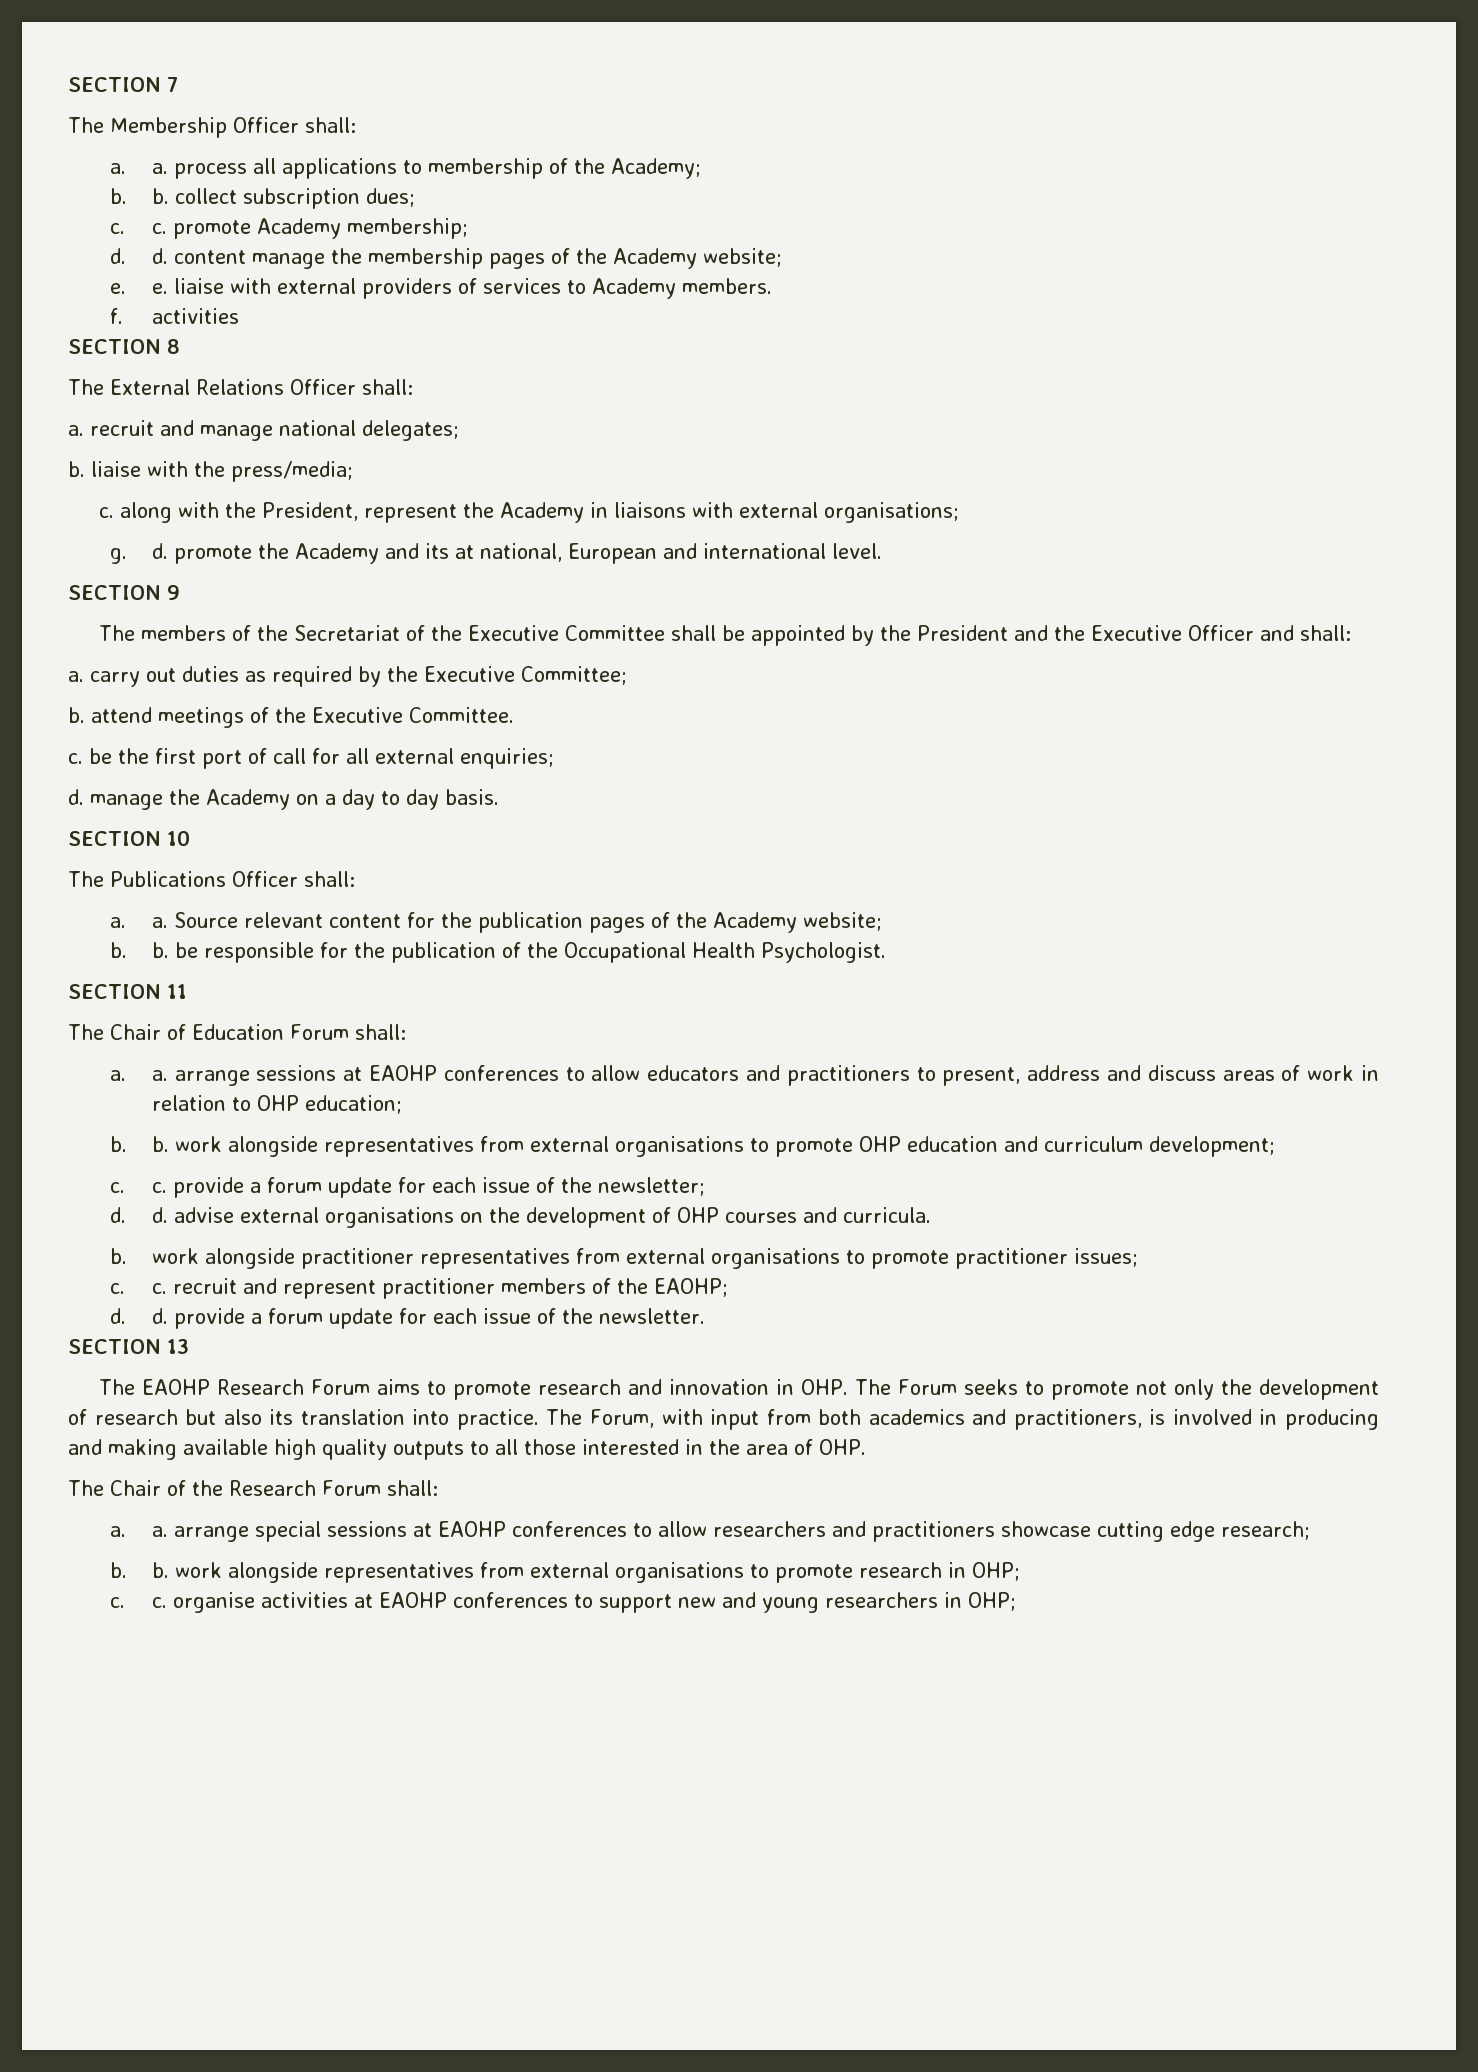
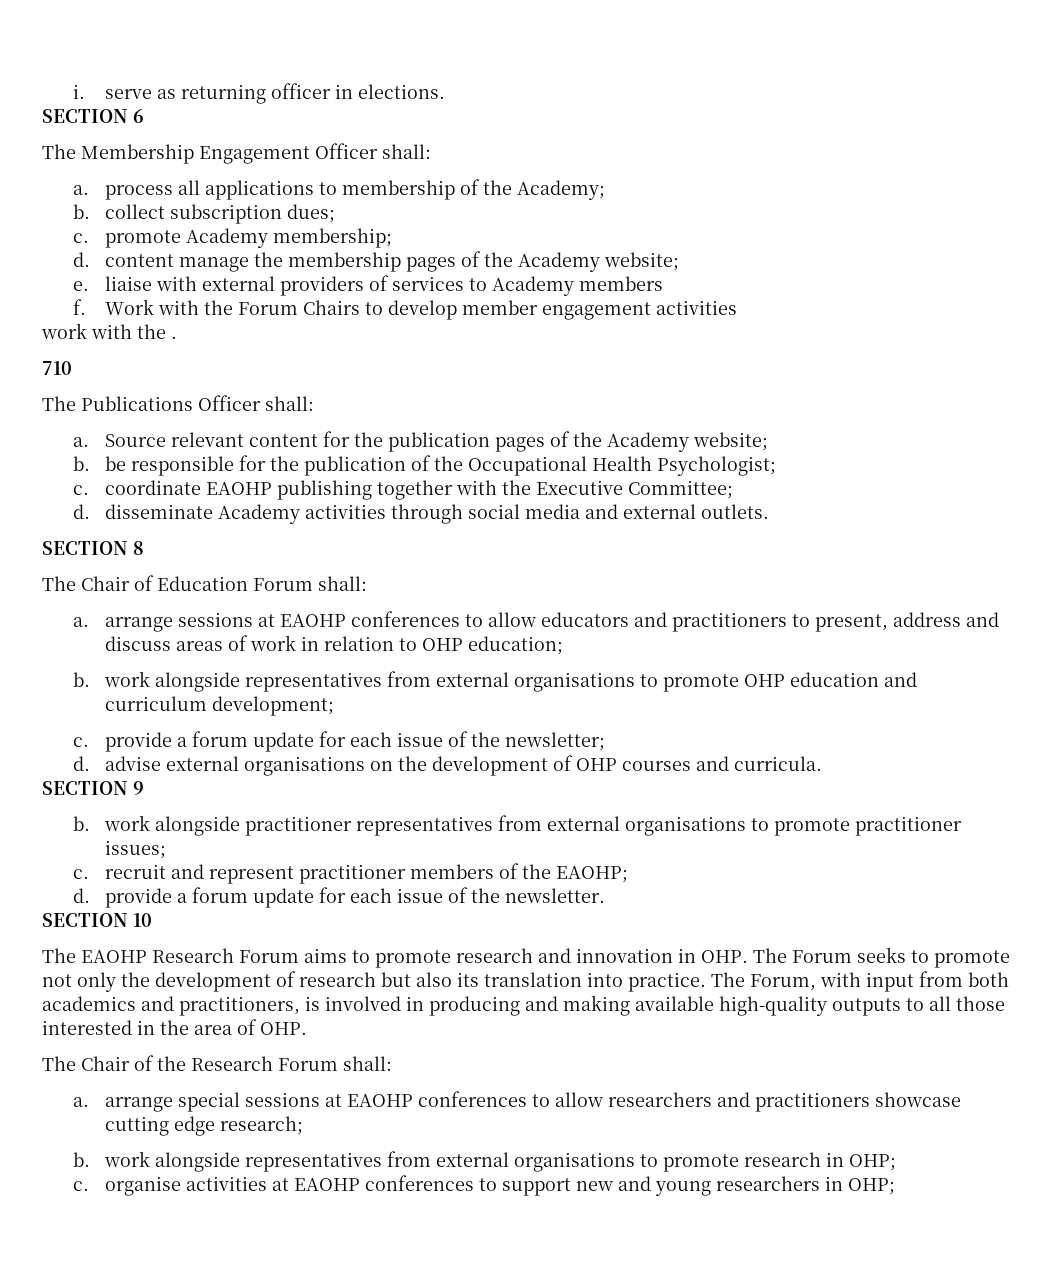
- SECTION 7
+ i. serve as returning officer in elections.
+ SECTION 6
- The Membership Officer shall:
- a. a. process all applications to membership of the Academy;
+ The Membership Engagement Officer shall:
+ a. process all applications to membership of the Academy;
- b. b. collect subscription dues;
+ b. collect subscription dues;
- c. c. promote Academy membership;
+ c. promote Academy membership;
- d. d. content manage the membership pages of the Academy website;
+ d. content manage the membership pages of the Academy website;
- e. e. liaise with external providers of services to Academy members.
+ e. liaise with external providers of services to Academy members
- f. activities
- SECTION 8
- The External Relations Officer shall:
- a. recruit and manage national delegates;
- b. liaise with the press/media;
- c. along with the President, represent the Academy in liaisons with external organisations;
- g. d. promote the Academy and its at national, European and international level.
- SECTION 9
- The members of the Secretariat of the Executive Committee shall be appointed by the President and the Executive Officer and shall:
- a. carry out duties as required by the Executive Committee;
- b. attend meetings of the Executive Committee.
- c. be the first port of call for all external enquiries;
- d. manage the Academy on a day to day basis.
- SECTION 10
+ f. Work with the Forum Chairs to develop member engagement activities
+ work with the .
+ 710
  The Publications Officer shall:
- a. a.
+ a.
- b. b. be responsible for the publication of the Occupational Health Psychologist.
- SECTION 11
+ b. be responsible for the publication of the Occupational Health Psychologist;
+ c. coordinate EAOHP publishing together with the Executive Committee;
+ d. disseminate Academy activities through social media and external outlets.
+ SECTION 8
- a. a. arrange sessions at EAOHP conferences to allow educators and practitioners to present, address and discuss areas of work in relation to OHP education;
+ a. arrange sessions at EAOHP conferences to allow educators and practitioners to present, address and discuss areas of work in relation to OHP education;
- b. b. work alongside representatives from external organisations to promote OHP education and curriculum development;
+ b. work alongside representatives from external organisations to promote OHP education and curriculum development;
- c. c. provide a forum update for each issue of the newsletter;
+ c. provide a forum update for each issue of the newsletter;
- d. d. advise external organisations on the development of OHP courses and curricula.
+ d. advise external organisations on the development of OHP courses and curricula.
+ SECTION 9
- c. c. recruit and represent practitioner members of the EAOHP;
+ c. recruit and represent practitioner members of the EAOHP;
- d. d. provide a forum update for each issue of the newsletter.
+ d. provide a forum update for each issue of the newsletter.
- SECTION 13
+ SECTION 10
- The Forum, with input from both academics and practitioners, is involved in producing and making available high quality outputs to all those interested in the area of OHP.
+ The Forum, with input from both academics and practitioners, is involved in producing and making available high-quality outputs to all those interested in the area of OHP.
- a. a. arrange special sessions at EAOHP conferences to allow researchers and practitioners showcase cutting edge research;
+ a. arrange special sessions at EAOHP conferences to allow researchers and practitioners showcase cutting edge research;
- b. b. work alongside representatives from external organisations to promote research in OHP;
+ b. work alongside representatives from external organisations to promote research in OHP;
- c. c. organise activities at EAOHP conferences to support new and young researchers in OHP;
+ c. organise activities at EAOHP conferences to support new and young researchers in OHP;

